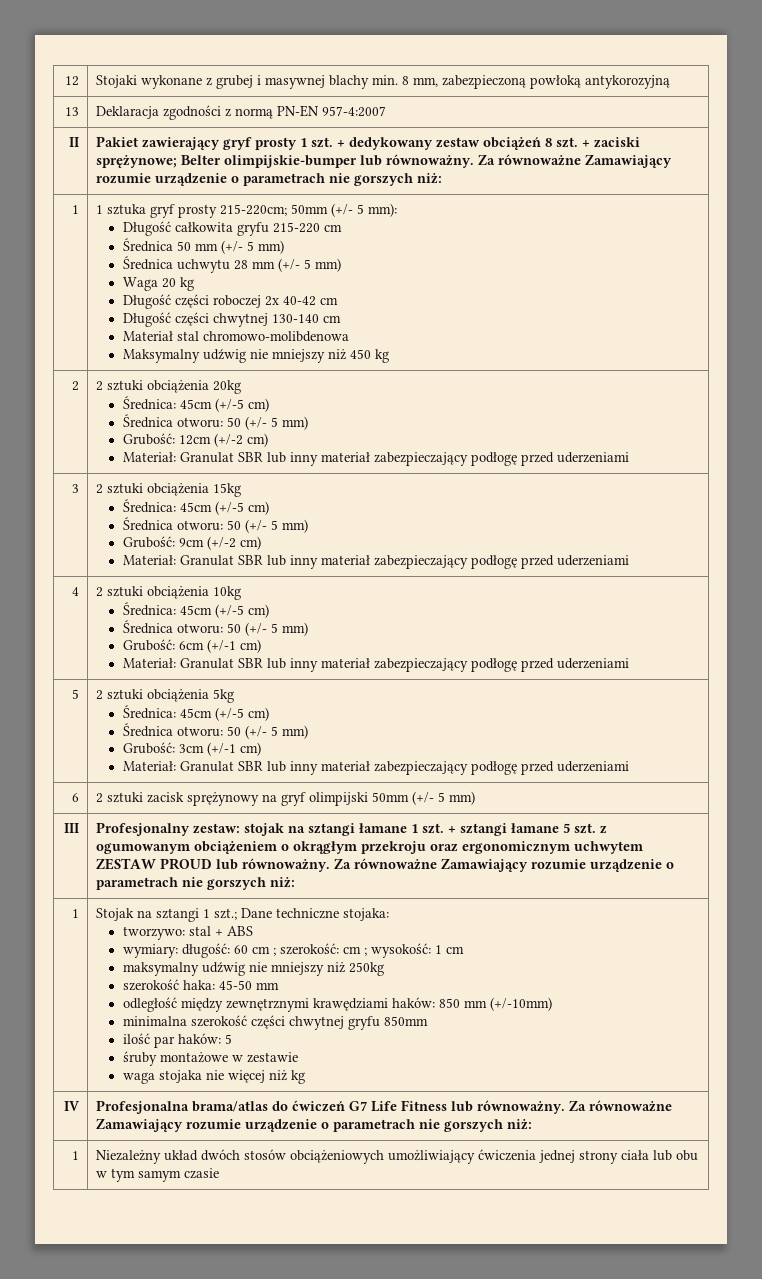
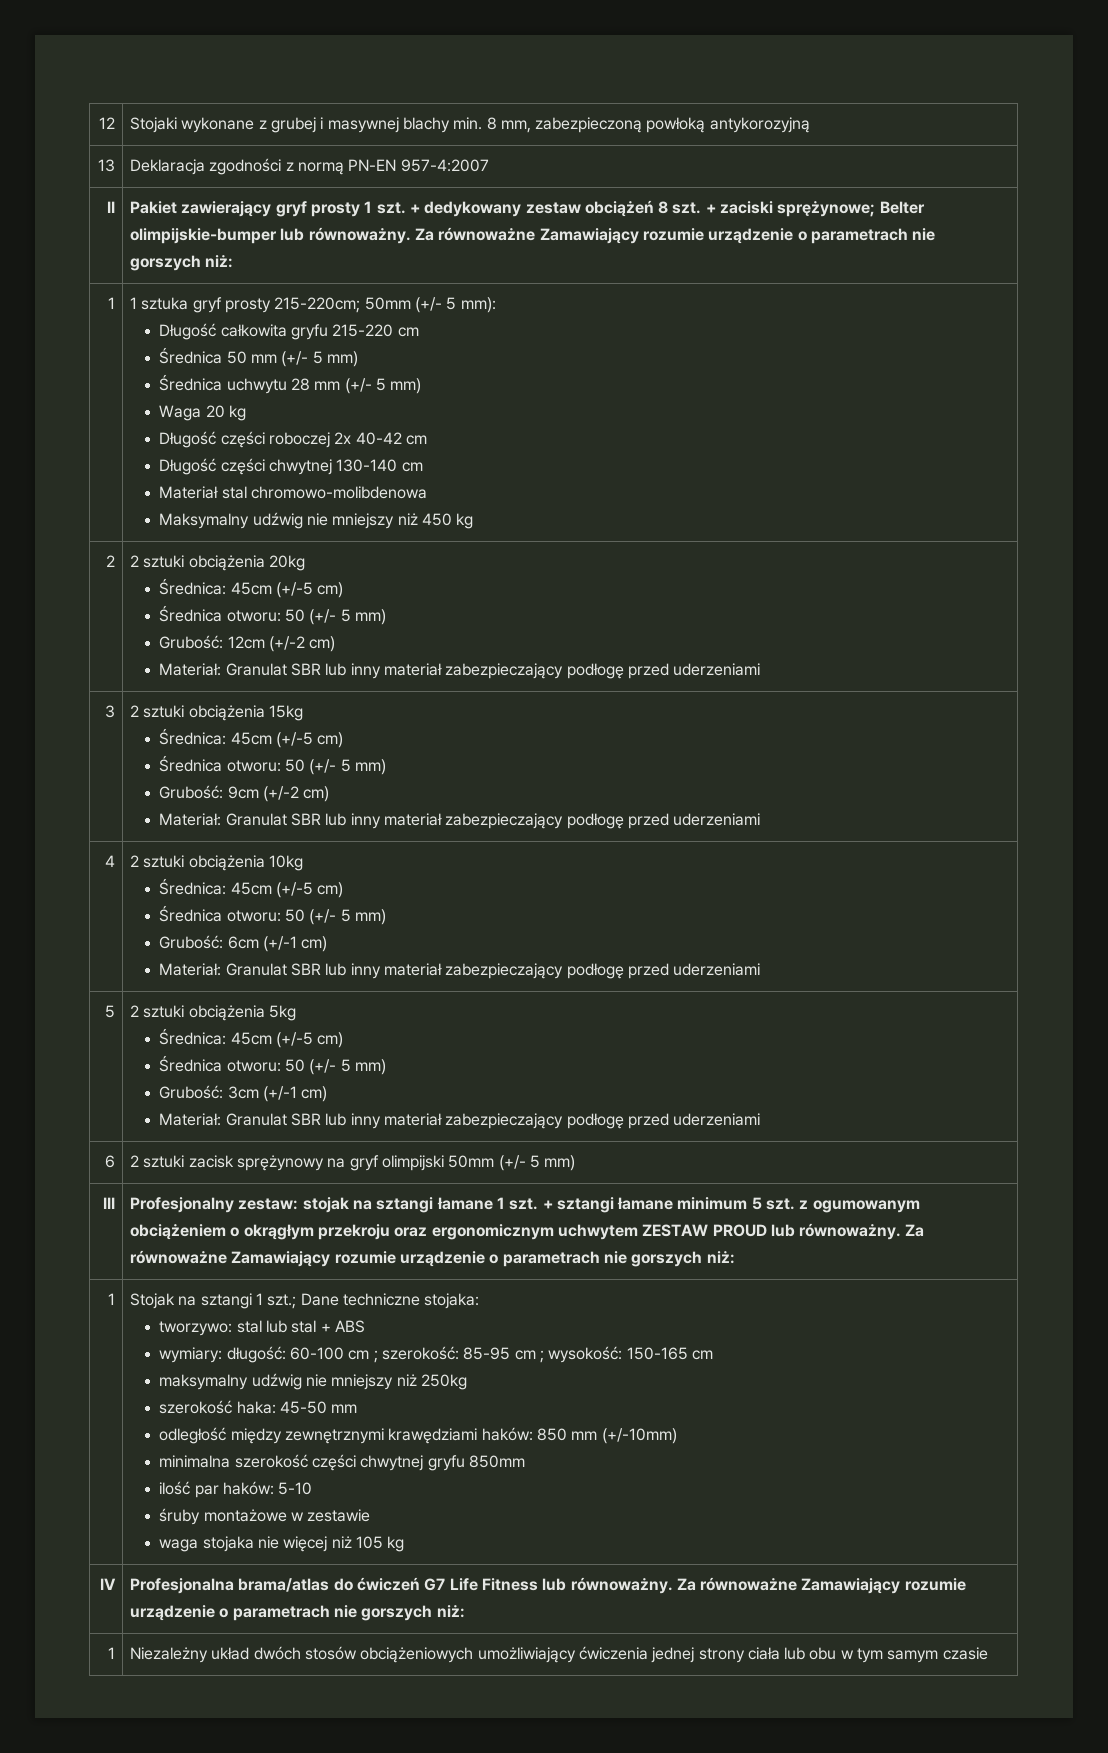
- III | Profesjonalny zestaw: stojak na sztangi łamane 1 szt. + sztangi łamane 5 szt. z ogumowanym obciążeniem o okrągłym przekroju oraz ergonomicznym uchwytem ZESTAW PROUD lub równoważny. Za równoważne Zamawiający rozumie urządzenie o parametrach nie gorszych niż:
+ III | Profesjonalny zestaw: stojak na sztangi łamane 1 szt. + sztangi łamane minimum 5 szt. z ogumowanym obciążeniem o okrągłym przekroju oraz ergonomicznym uchwytem ZESTAW PROUD lub równoważny. Za równoważne Zamawiający rozumie urządzenie o parametrach nie gorszych niż:
- tworzywo: stal + ABS
+ tworzywo: stal lub stal + ABS
- wymiary: długość: 60 cm ; szerokość: cm ; wysokość: 1 cm
+ wymiary: długość: 60-100 cm ; szerokość: 85-95 cm ; wysokość: 150-165 cm
- ilość par haków: 5
+ ilość par haków: 5-10
- waga stojaka nie więcej niż kg
+ waga stojaka nie więcej niż 105 kg

